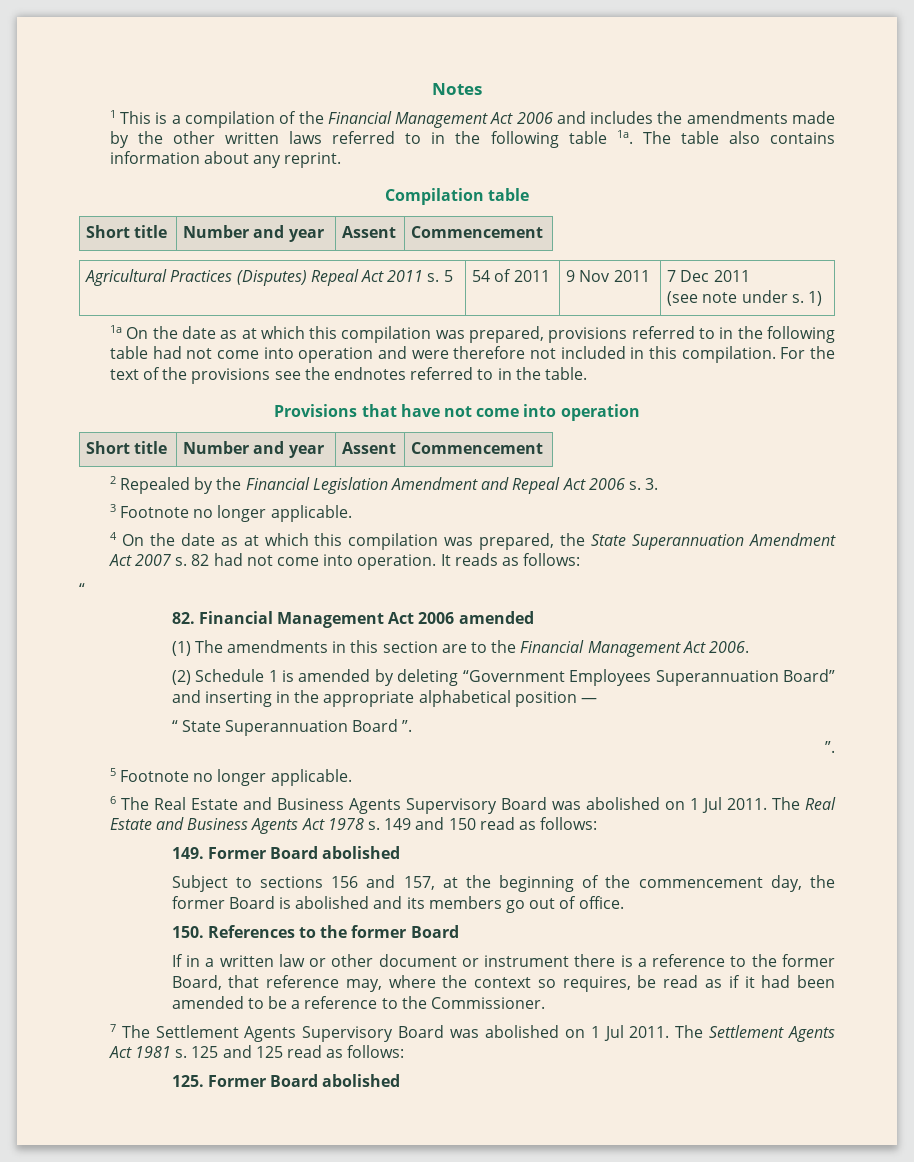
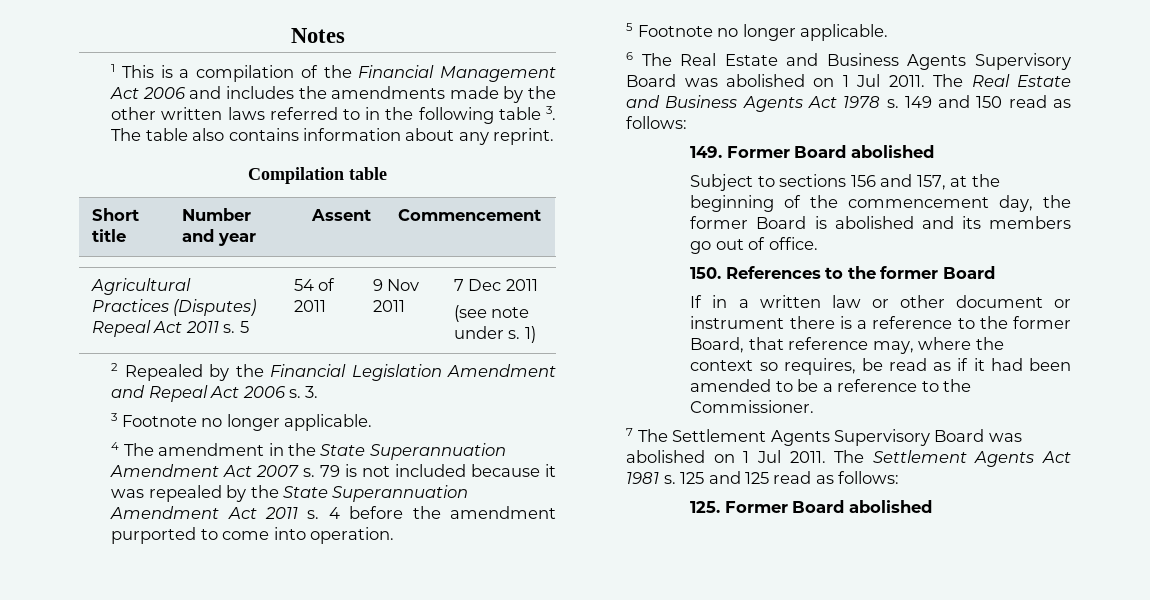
- 1 This is a compilation of the Financial Management Act 2006 and includes the amendments made by the other written laws referred to in the following table 1a. The table also contains information about any reprint.
+ 1 This is a compilation of the Financial Management Act 2006 and includes the amendments made by the other written laws referred to in the following table 3. The table also contains information about any reprint.
- 1a On the date as at which this compilation was prepared, provisions referred to in the following table had not come into operation and were therefore not included in this compilation. For the text of the provisions see the endnotes referred to in the table.
- Provisions that have not come into operation
- Short title | Number and year | Assent | Commencement
- 4 On the date as at which this compilation was prepared, the State Superannuation Amendment Act 2007 s.
+ 4 The amendment in the State Superannuation Amendment Act 2007 s.
- 82 had not come into operation. It reads as follows:
- “
- 82. Financial Management Act 2006 amended
- (1) The amendments in this section are to the Financial Management Act 2006.
- (2) Schedule 1 is amended by deleting “Government Employees Superannuation Board” and inserting in the appropriate alphabetical position —
- “ State Superannuation Board ”.
- ”.
+ 79 is not included because it was repealed by the State Superannuation Amendment Act 2011 s. 4 before the amendment purported to come into operation.

